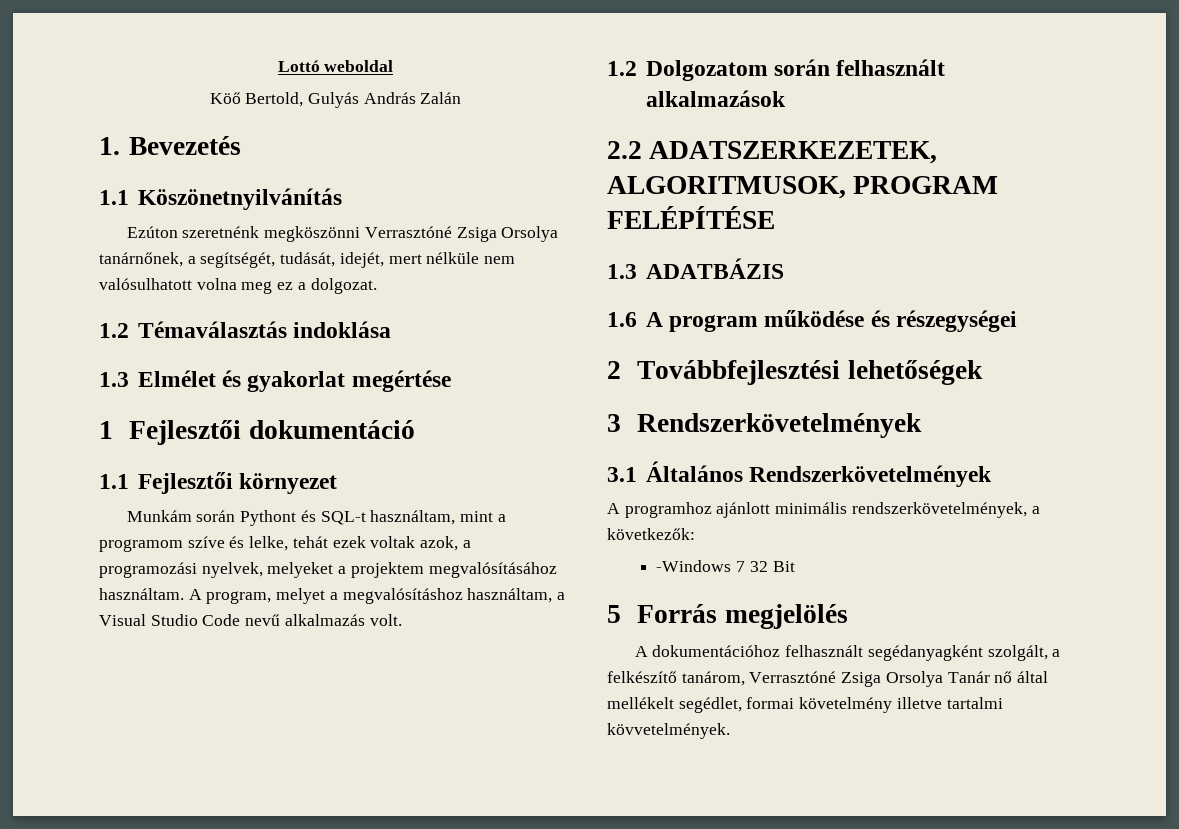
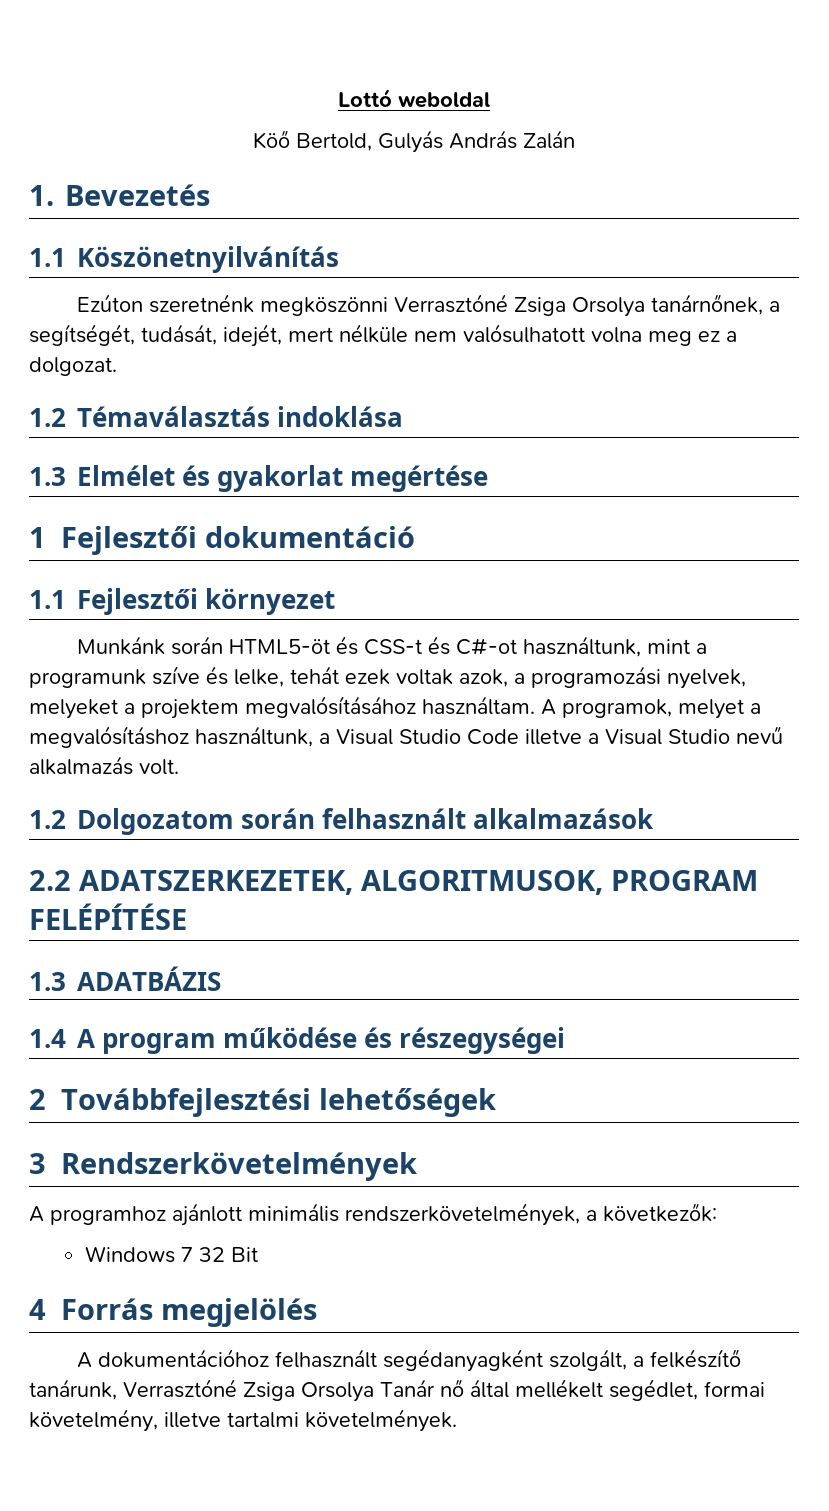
- Munkám során Pythont és SQL-t használtam, mint a programom szíve és lelke, tehát ezek voltak azok, a programozási nyelvek, melyeket a projektem megvalósításához használtam.
+ Munkánk során HTML5-öt és CSS-t és C#-ot használtunk, mint a programunk szíve és lelke, tehát ezek voltak azok, a programozási nyelvek, melyeket a projektem megvalósításához használtam.
- A program, melyet a megvalósításhoz használtam, a Visual Studio Code nevű alkalmazás volt.
+ A programok, melyet a megvalósításhoz használtunk, a Visual Studio Code illetve a Visual Studio nevű alkalmazás volt.
- 1.6 A program működése és részegységei
+ 1.4 A program működése és részegységei
- 3.1 Általános Rendszerkövetelmények
- -Windows 7 32 Bit
+ Windows 7 32 Bit
- 5 Forrás megjelölés
+ 4 Forrás megjelölés
- A dokumentációhoz felhasznált segédanyagként szolgált, a felkészítő tanárom, Verrasztóné Zsiga Orsolya Tanár nő által mellékelt segédlet, formai követelmény illetve tartalmi kövvetelmények.
+ A dokumentációhoz felhasznált segédanyagként szolgált, a felkészítő tanárunk, Verrasztóné Zsiga Orsolya Tanár nő által mellékelt segédlet, formai követelmény, illetve tartalmi követelmények.

